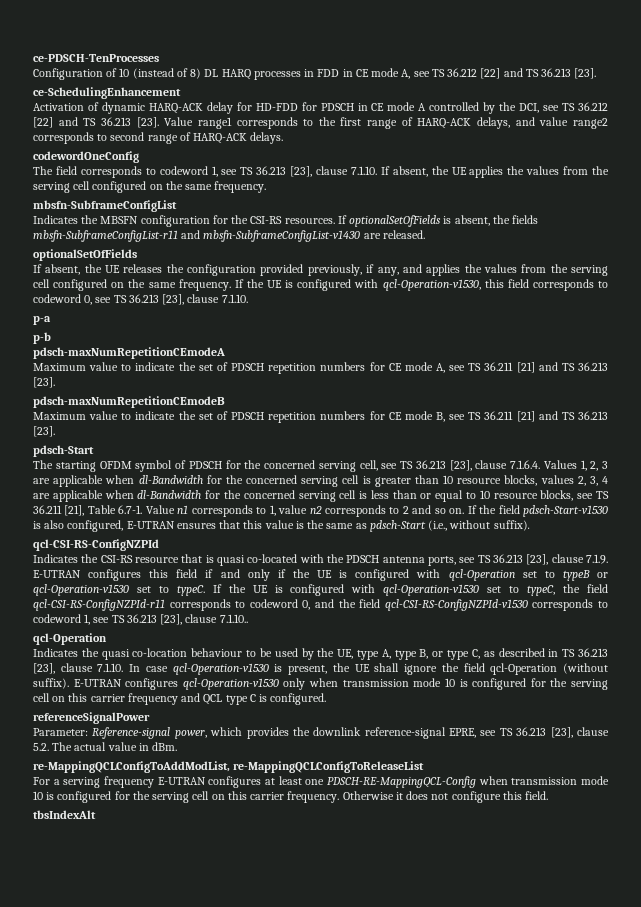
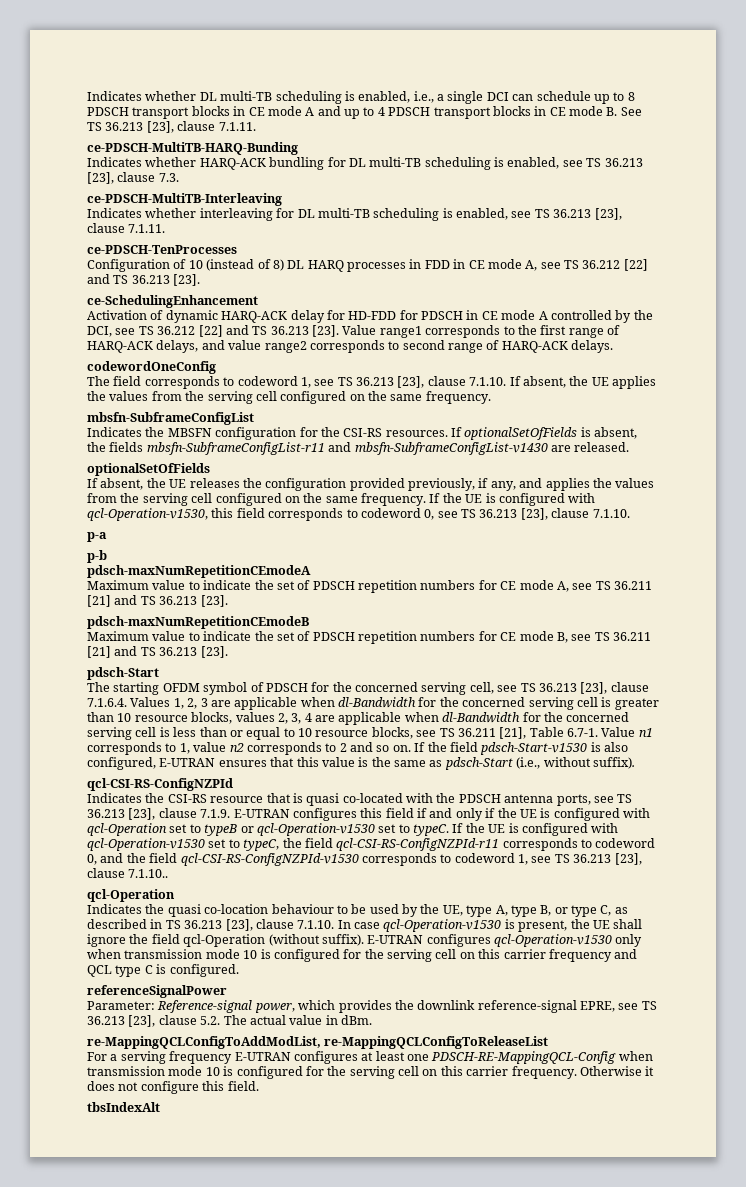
+ Indicates whether DL multi-TB scheduling is enabled, i.e., a single DCI can schedule up to 8 PDSCH transport blocks in CE mode A and up to 4 PDSCH transport blocks in CE mode B. See TS 36.213 [23], clause 7.1.11.
+ ce-PDSCH-MultiTB-HARQ-Bunding
+ Indicates whether HARQ-ACK bundling for DL multi-TB scheduling is enabled, see TS 36.213 [23], clause 7.3.
+ ce-PDSCH-MultiTB-Interleaving
+ Indicates whether interleaving for DL multi-TB scheduling is enabled, see TS 36.213 [23], clause 7.1.11.

